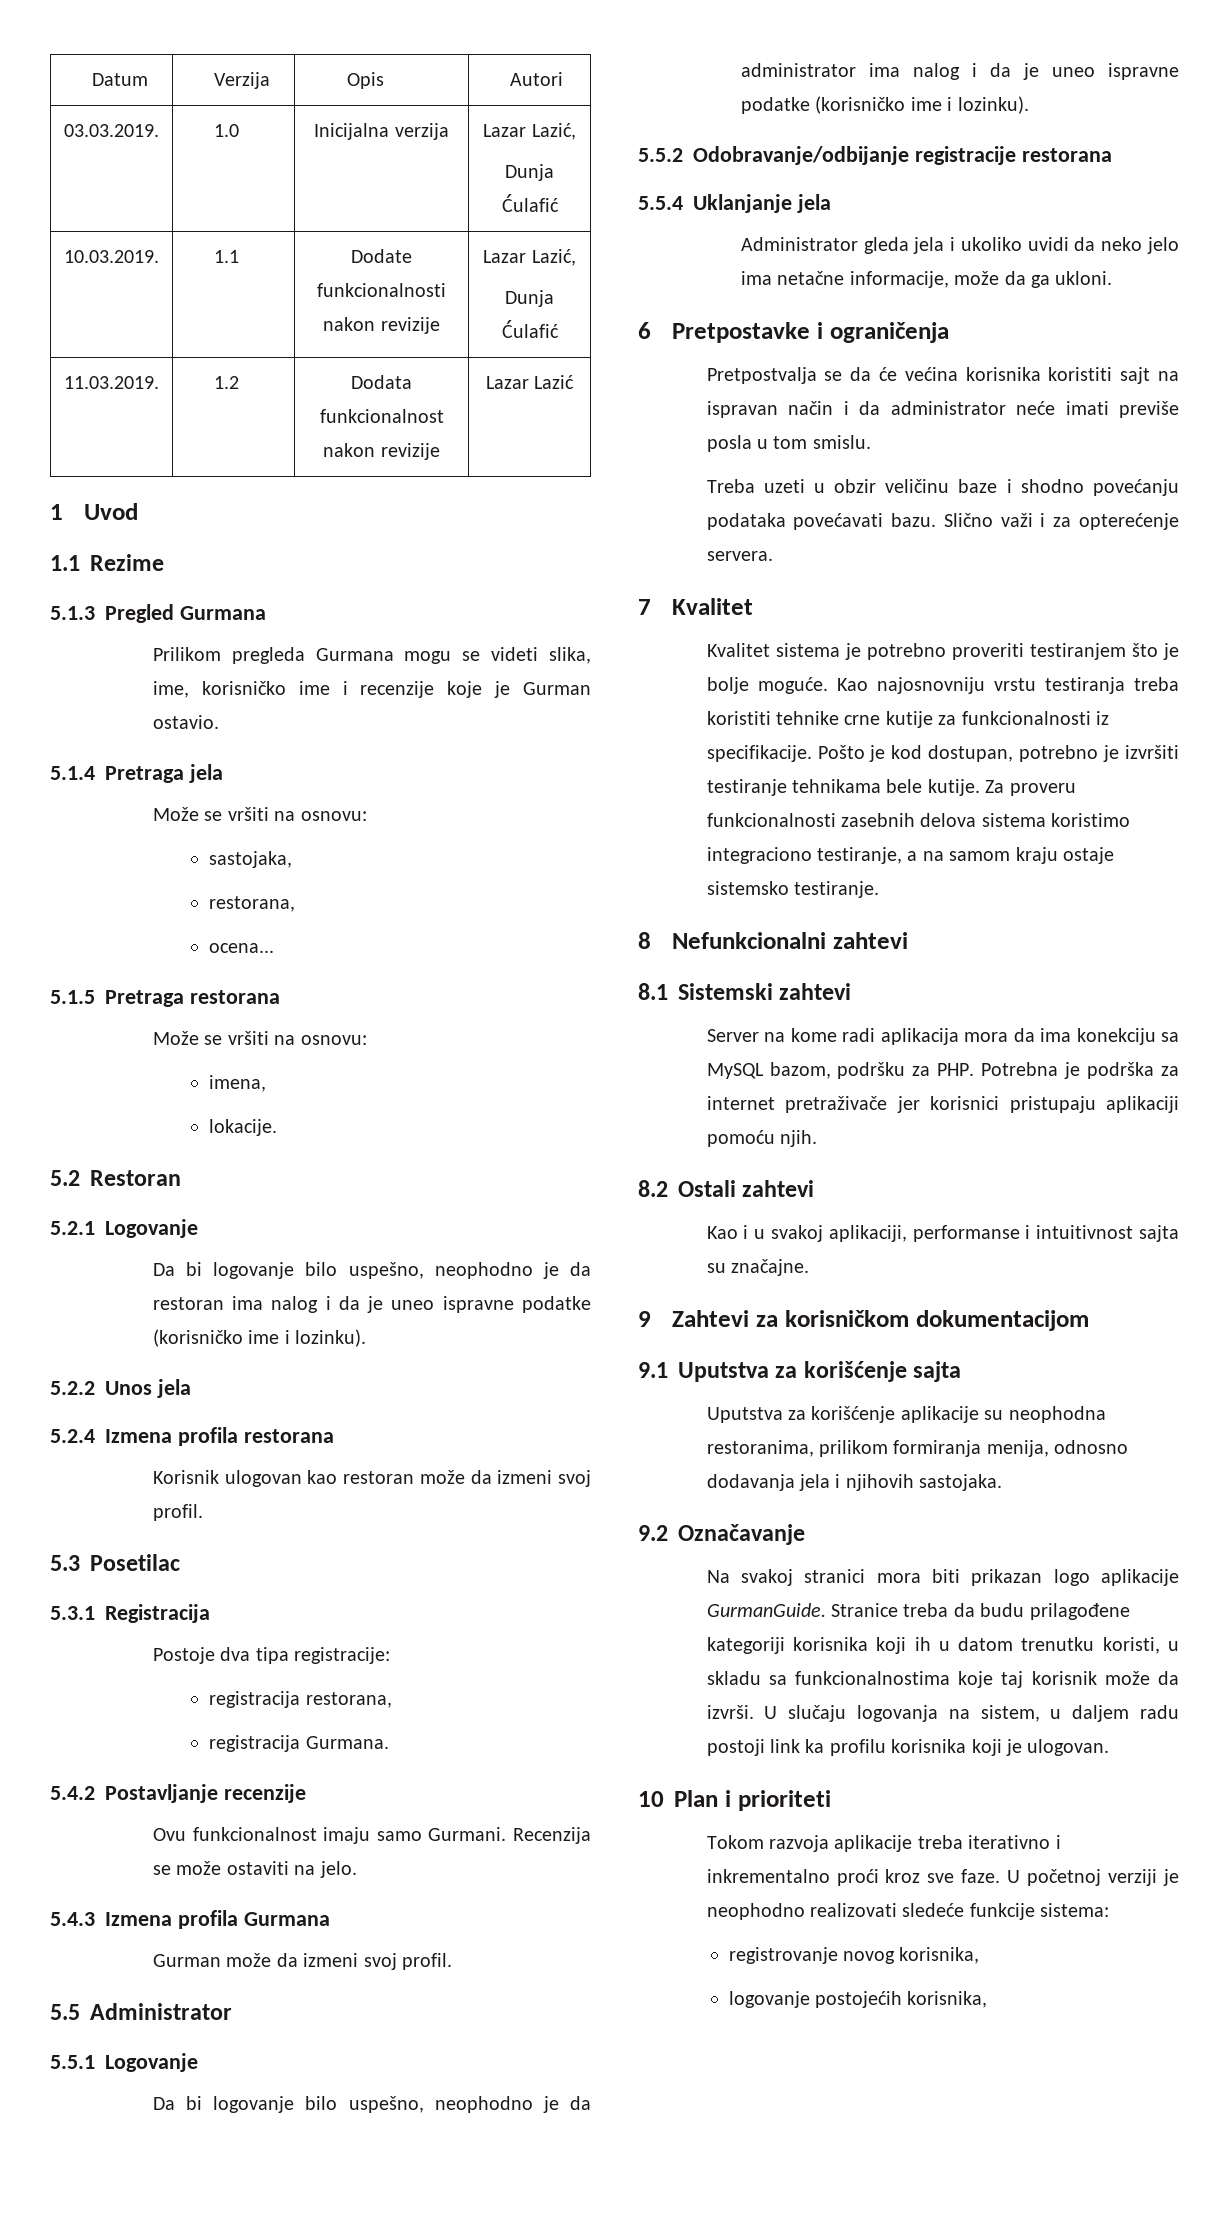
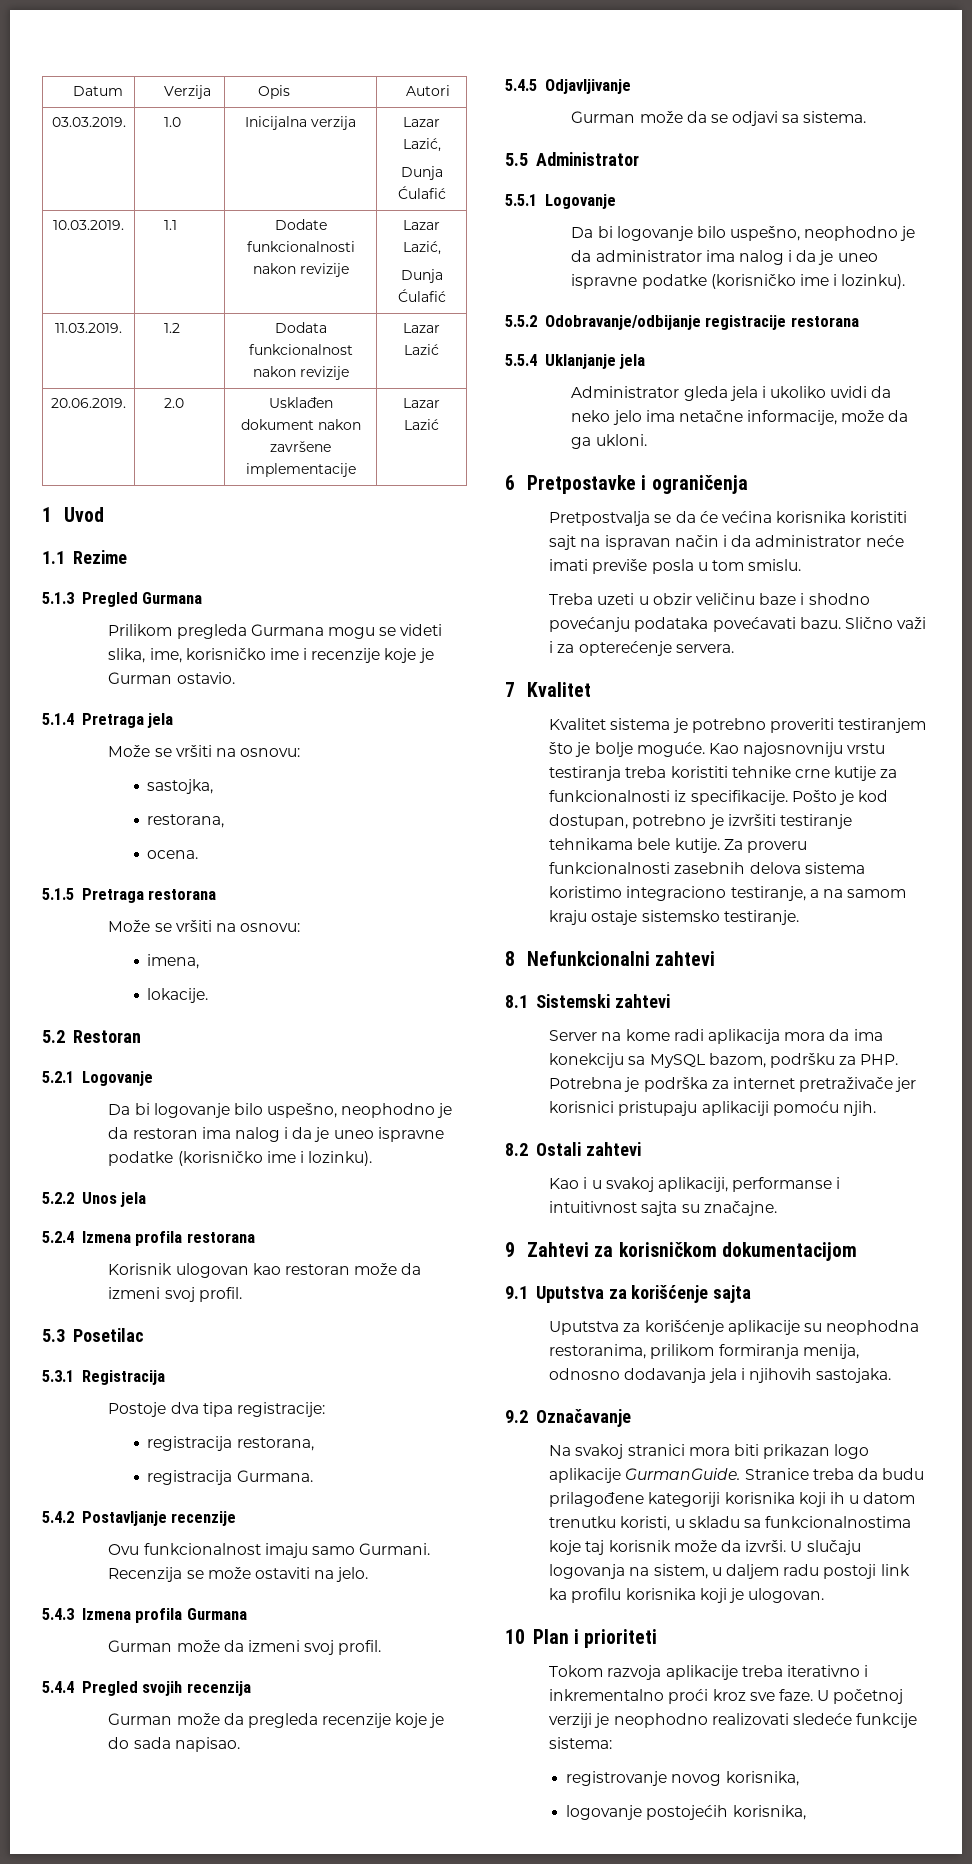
+ 20.06.2019. | 2.0 | Usklađen dokument nakon završene implementacije | Lazar Lazić
- sastojaka,
+ sastojka,
  restorana,
- ocena...
+ ocena.
+ 5.4.4 Pregled svojih recenzija
+ Gurman može da pregleda recenzije koje je do sada napisao.
+ 5.4.5 Odjavljivanje
+ Gurman može da se odjavi sa sistema.

